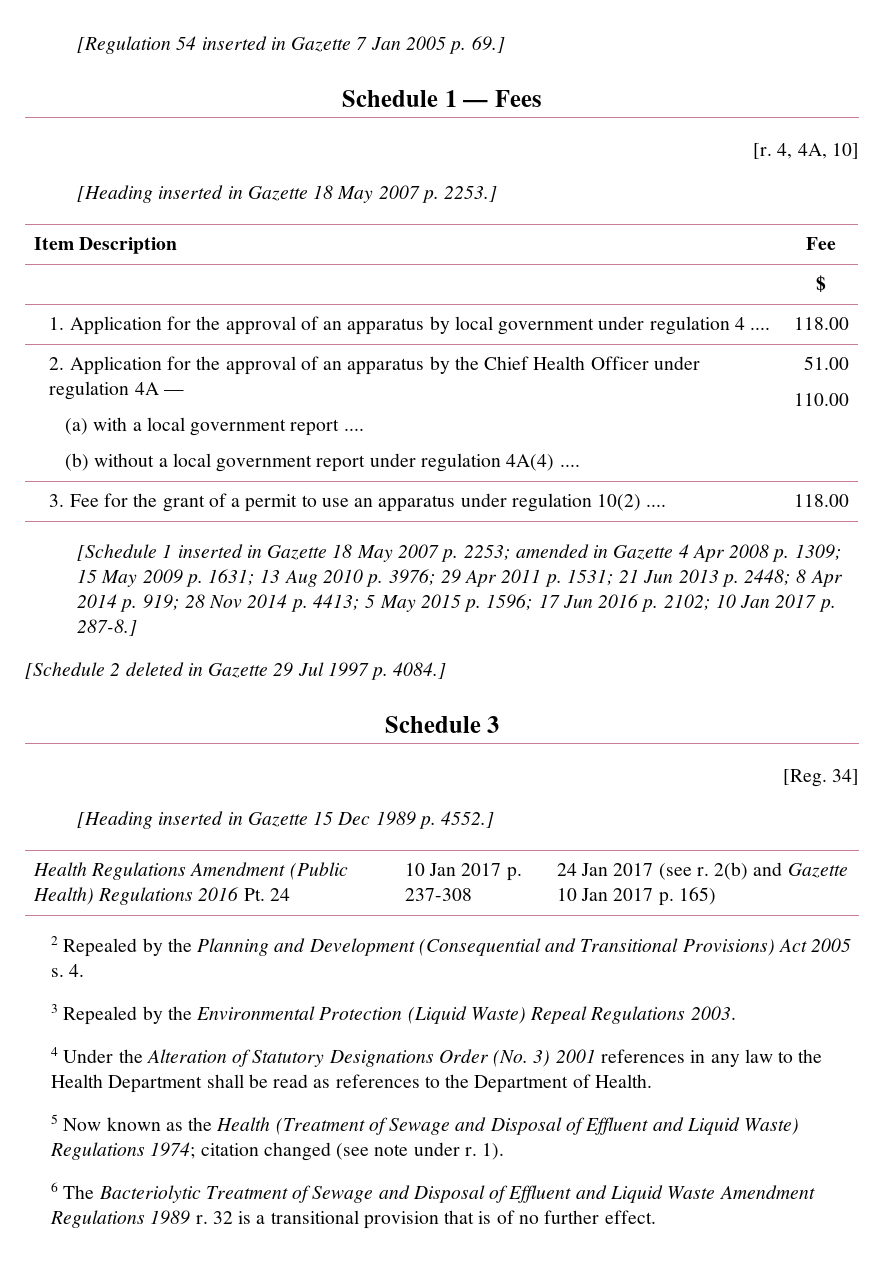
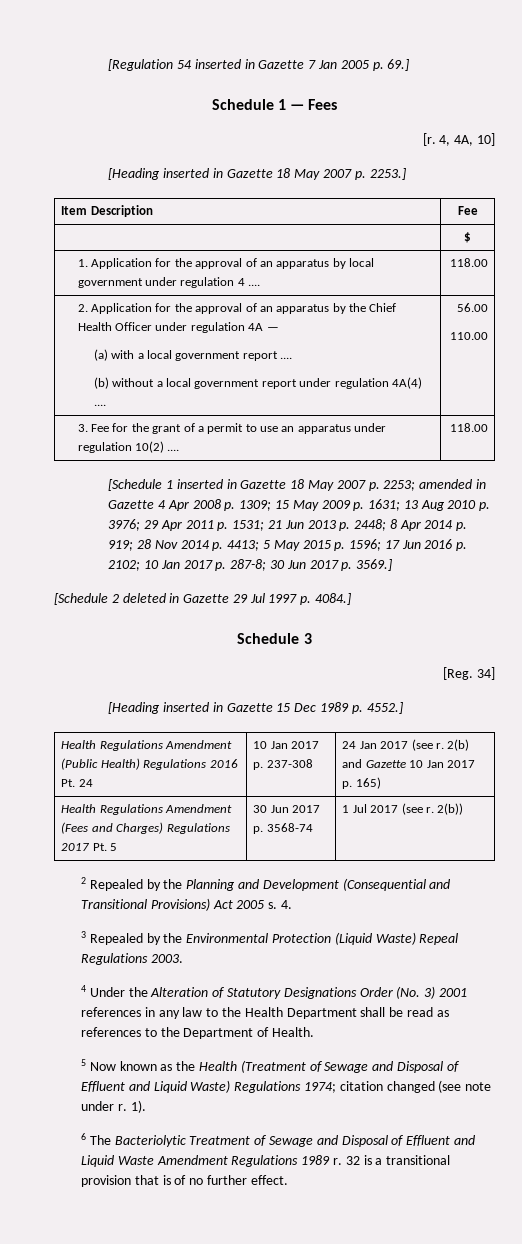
  2. Application for the approval of an apparatus by the Chief Health Officer under regulation 4A —
  (a) with a local government report ....
- (b) without a local government report under regulation 4A(4) .... | 51.00
+ (b) without a local government report under regulation 4A(4) .... | 56.00
- 10 Jan 2017 p. 287-8.]
+ 10 Jan 2017 p. 287-8; 30 Jun 2017 p. 3569.]
+ Health Regulations Amendment (Fees and Charges) Regulations 2017 Pt. 5 | 30 Jun 2017 p. 3568-74 | 1 Jul 2017 (see r. 2(b))

